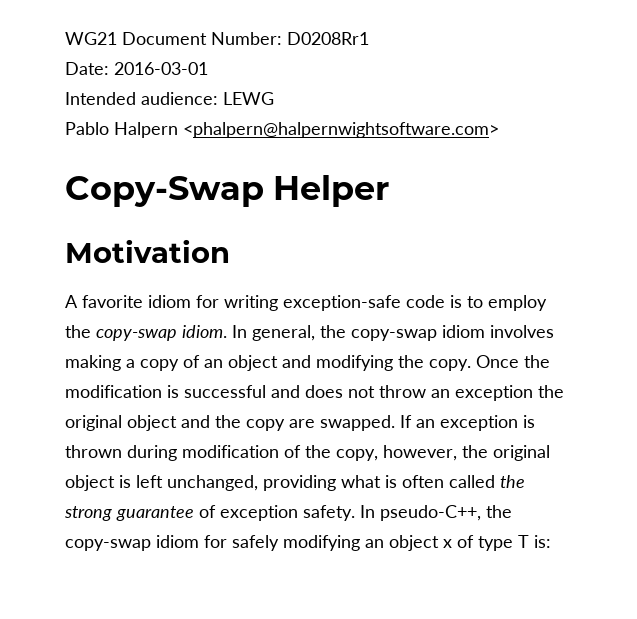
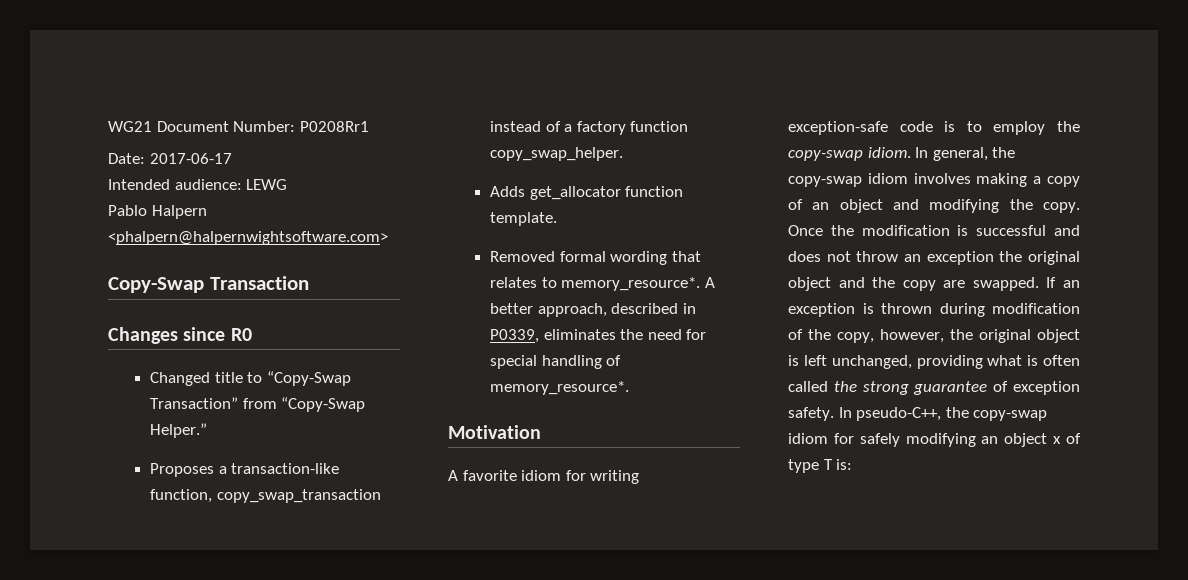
- WG21 Document Number: D0208Rr1
+ WG21 Document Number: P0208Rr1
- Date: 2016-03-01
+ Date: 2017-06-17
- Copy-Swap Helper
+ Copy-Swap Transaction
+ Changes since R0
+ Changed title to “Copy-Swap Transaction” from “Copy-Swap Helper.”
+ Proposes a transaction-like function, copy_swap_transaction instead of a factory function copy_swap_helper.
+ Adds get_allocator function template.
+ Removed formal wording that relates to memory_resource*. A better approach, described in P0339, eliminates the need for special handling of memory_resource*.

